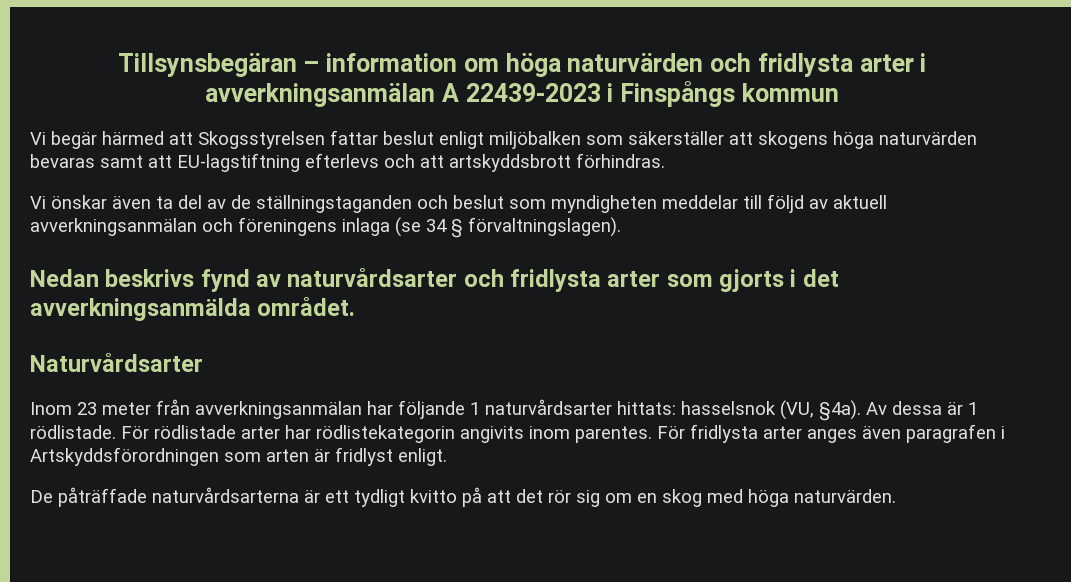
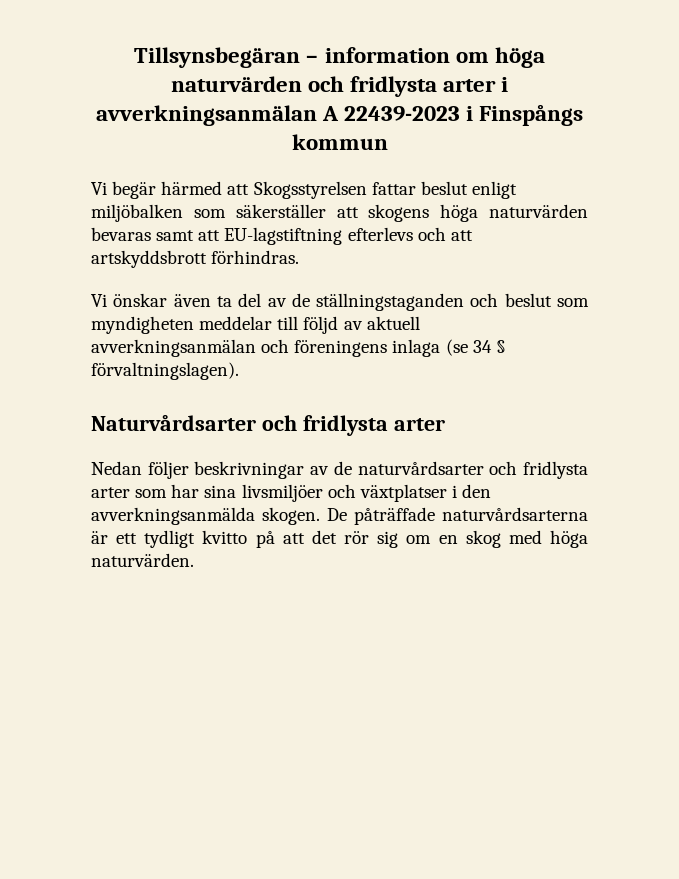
- Nedan beskrivs fynd av naturvårdsarter och fridlysta arter som gjorts i det avverkningsanmälda området.
- Naturvårdsarter
- Inom 23 meter från avverkningsanmälan har följande 1 naturvårdsarter hittats: hasselsnok (VU, §4a). Av dessa är 1 rödlistade. För rödlistade arter har rödlistekategorin angivits inom parentes. För fridlysta arter anges även paragrafen i Artskyddsförordningen som arten är fridlyst enligt.
- De påträffade naturvårdsarterna är ett tydligt kvitto på att det rör sig om en skog med höga naturvärden.
+ Naturvårdsarter och fridlysta arter
+ Nedan följer beskrivningar av de naturvårdsarter och fridlysta arter som har sina livsmiljöer och växtplatser i den avverkningsanmälda skogen. De påträffade naturvårdsarterna är ett tydligt kvitto på att det rör sig om en skog med höga naturvärden.

